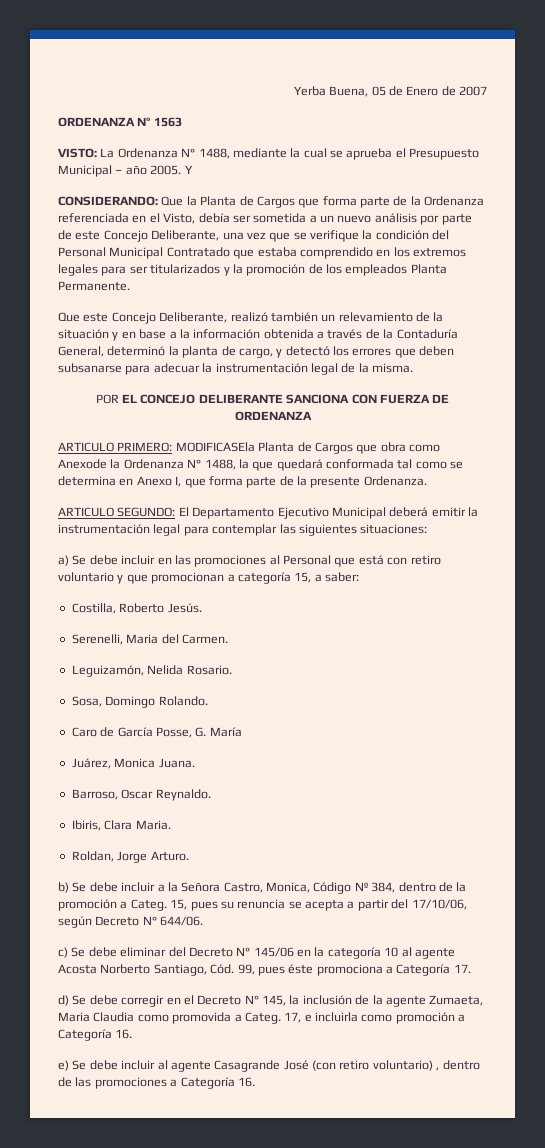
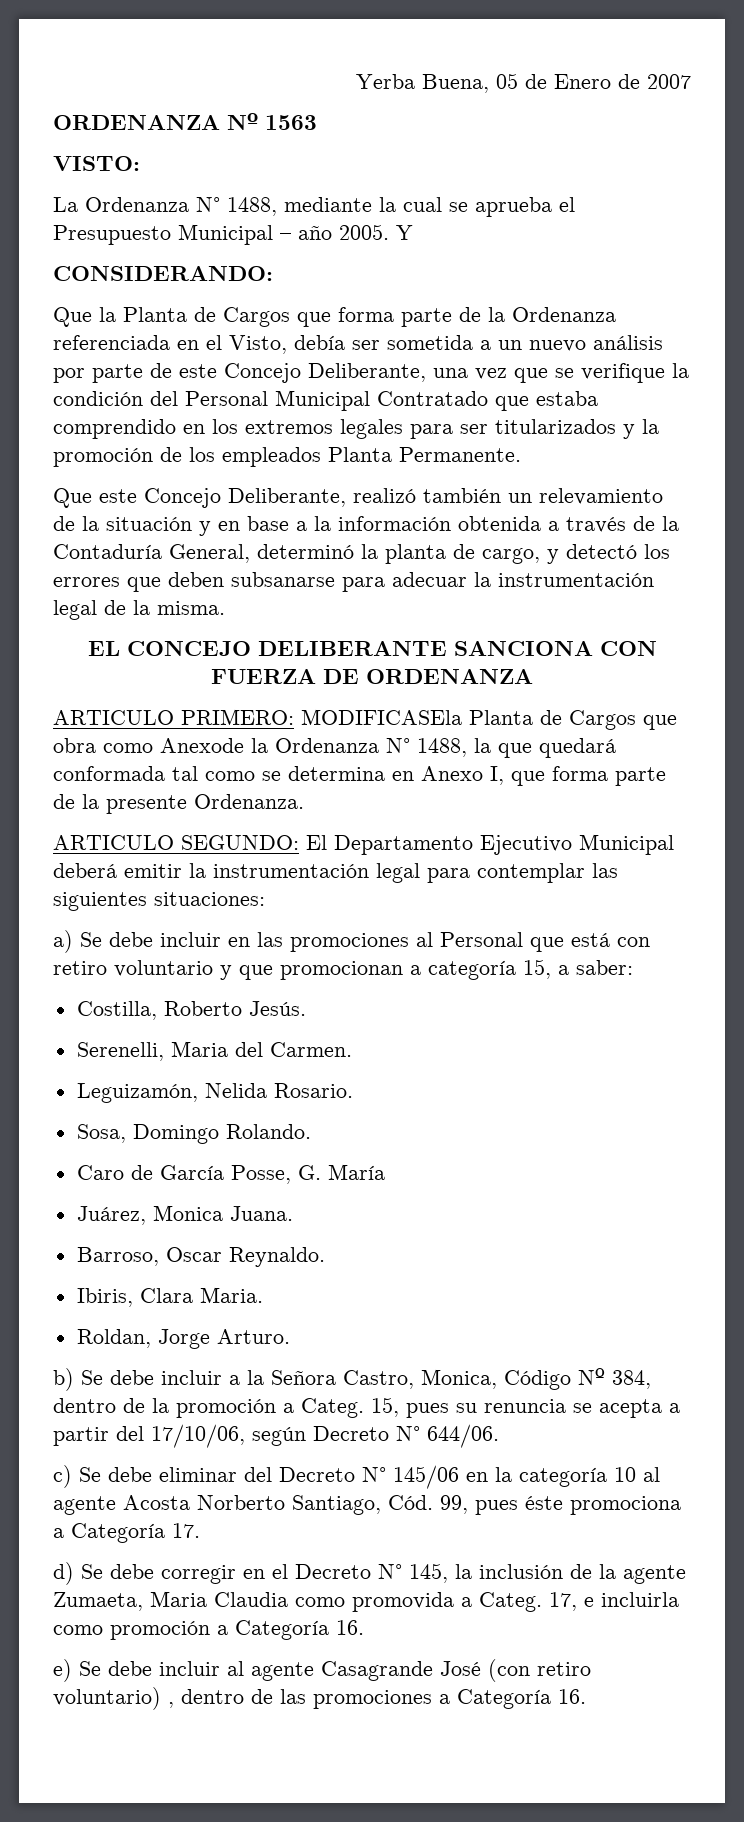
- VISTO: La Ordenanza N° 1488, mediante la cual se aprueba el Presupuesto Municipal – año 2005.
+ VISTO:
+ La Ordenanza N° 1488, mediante la cual se aprueba el Presupuesto Municipal – año 2005.
- CONSIDERANDO: Que la Planta de Cargos que forma parte de la Ordenanza referenciada en el Visto, debía ser sometida a un nuevo análisis por parte de este Concejo Deliberante, una vez que se verifique la condición del Personal Municipal Contratado que estaba comprendido en los extremos legales para ser titularizados y la promoción de los empleados Planta Permanente.
+ CONSIDERANDO:
+ Que la Planta de Cargos que forma parte de la Ordenanza referenciada en el Visto, debía ser sometida a un nuevo análisis por parte de este Concejo Deliberante, una vez que se verifique la condición del Personal Municipal Contratado que estaba comprendido en los extremos legales para ser titularizados y la promoción de los empleados Planta Permanente.
- POR EL CONCEJO DELIBERANTE SANCIONA CON FUERZA DE ORDENANZA
+ EL CONCEJO DELIBERANTE SANCIONA CON FUERZA DE ORDENANZA

